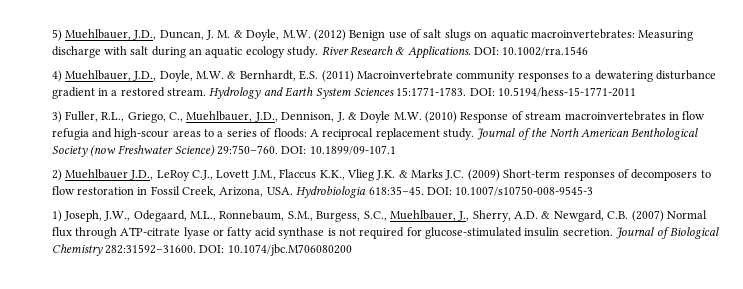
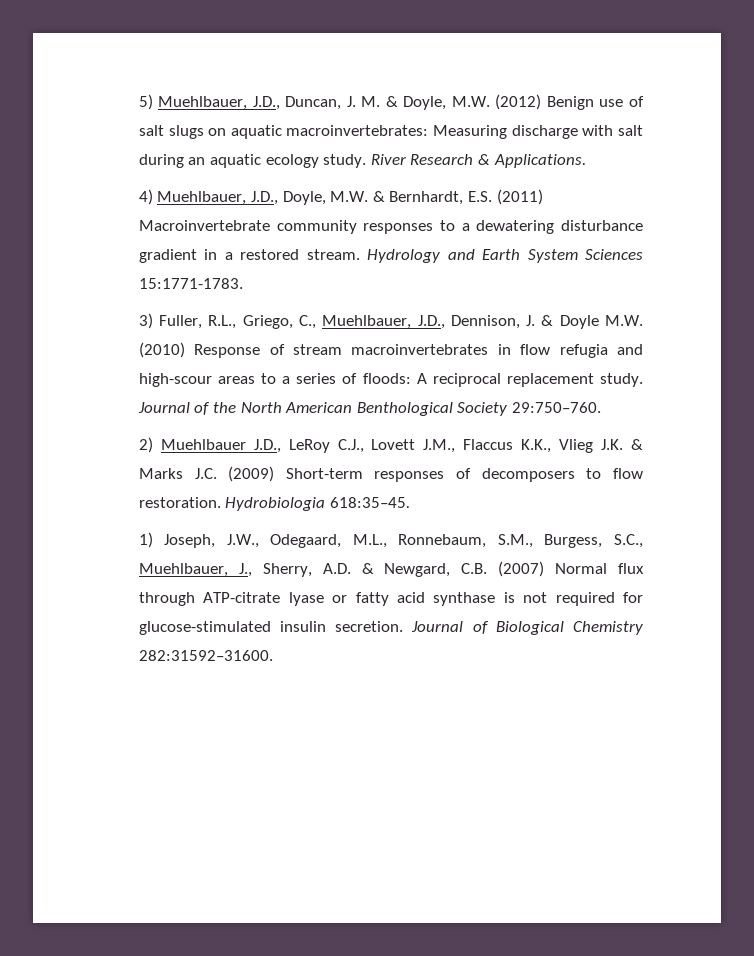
- DOI: 10.1002/rra.1546
- DOI: 10.5194/hess-15-1771-2011
- Journal of the North American Benthological Society (now Freshwater Science) 29:750–760. DOI: 10.1899/09-107.1
+ Journal of the North American Benthological Society 29:750–760.
- 2) Muehlbauer J.D., LeRoy C.J., Lovett J.M., Flaccus K.K., Vlieg J.K. & Marks J.C. (2009) Short-term responses of decomposers to flow restoration in Fossil Creek, Arizona, USA. Hydrobiologia 618:35–45. DOI: 10.1007/s10750-008-9545-3
+ 2) Muehlbauer J.D., LeRoy C.J., Lovett J.M., Flaccus K.K., Vlieg J.K. & Marks J.C. (2009) Short-term responses of decomposers to flow restoration. Hydrobiologia 618:35–45.
- DOI: 10.1074/jbc.M706080200

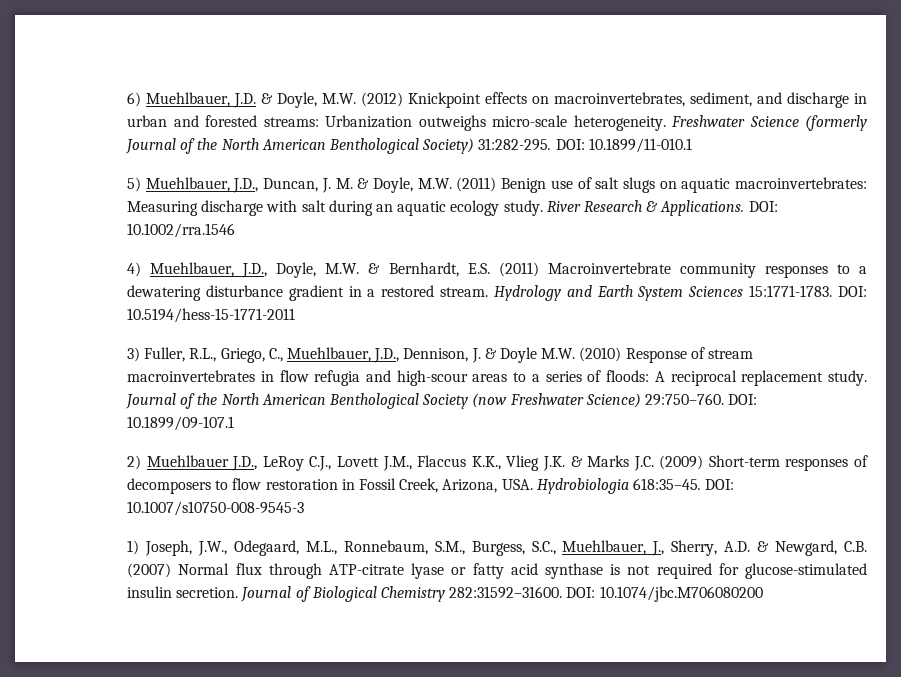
+ 6) Muehlbauer, J.D. & Doyle, M.W. (2012) Knickpoint effects on macroinvertebrates, sediment, and discharge in urban and forested streams: Urbanization outweighs micro-scale heterogeneity. Freshwater Science (formerly Journal of the North American Benthological Society) 31:282-295. DOI: 10.1899/11-010.1
- 5) Muehlbauer, J.D., Duncan, J. M. & Doyle, M.W. (2012) Benign use of salt slugs on aquatic macroinvertebrates: Measuring discharge with salt during an aquatic ecology study.
+ 5) Muehlbauer, J.D., Duncan, J. M. & Doyle, M.W. (2011) Benign use of salt slugs on aquatic macroinvertebrates: Measuring discharge with salt during an aquatic ecology study.
+ DOI: 10.1002/rra.1546
+ DOI: 10.5194/hess-15-1771-2011
- Journal of the North American Benthological Society 29:750–760.
+ Journal of the North American Benthological Society (now Freshwater Science) 29:750–760. DOI: 10.1899/09-107.1
- 2) Muehlbauer J.D., LeRoy C.J., Lovett J.M., Flaccus K.K., Vlieg J.K. & Marks J.C. (2009) Short-term responses of decomposers to flow restoration. Hydrobiologia 618:35–45.
+ 2) Muehlbauer J.D., LeRoy C.J., Lovett J.M., Flaccus K.K., Vlieg J.K. & Marks J.C. (2009) Short-term responses of decomposers to flow restoration in Fossil Creek, Arizona, USA. Hydrobiologia 618:35–45. DOI: 10.1007/s10750-008-9545-3
+ DOI: 10.1074/jbc.M706080200

